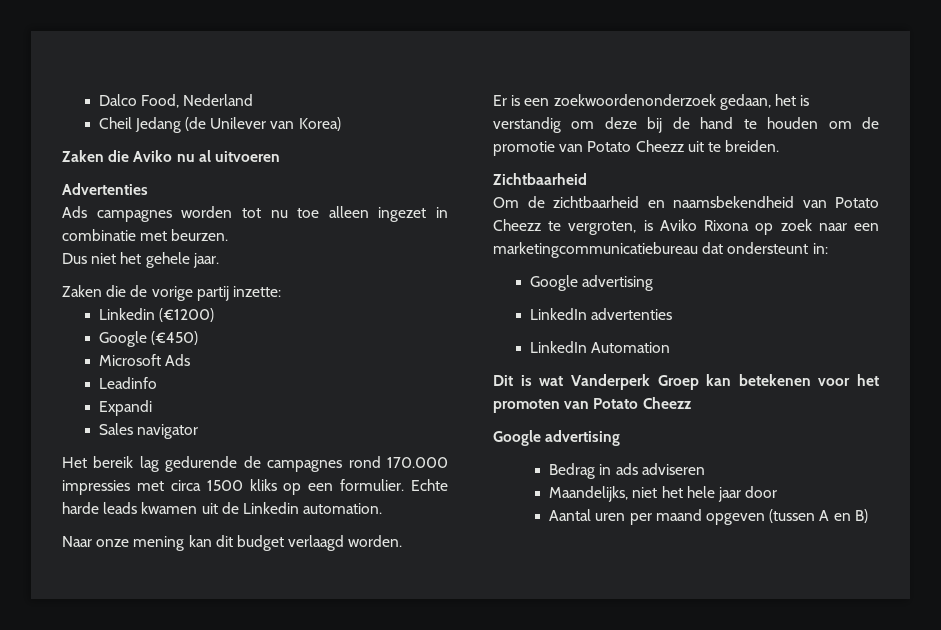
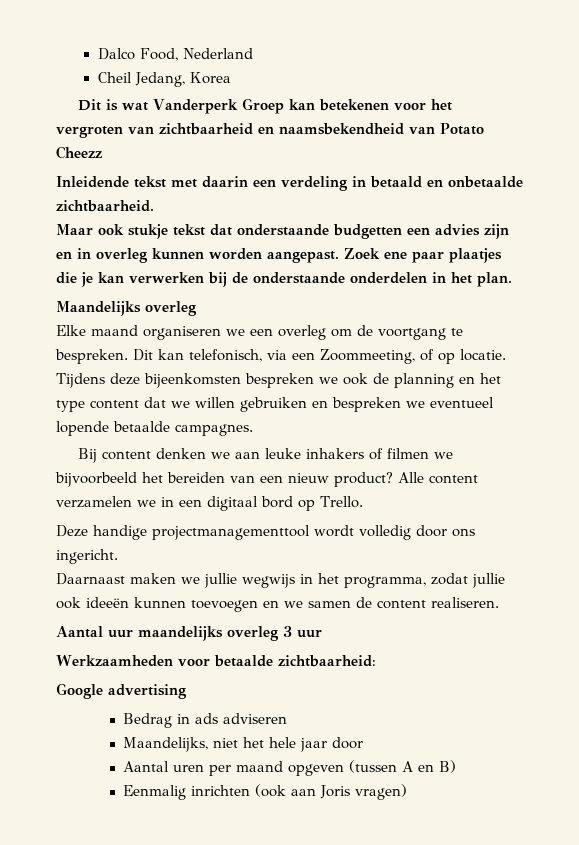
- Cheil Jedang (de Unilever van Korea)
- Zaken die Aviko nu al uitvoeren
- Advertenties
- Ads campagnes worden tot nu toe alleen ingezet in combinatie met beurzen.
- Dus niet het gehele jaar.
- Zaken die de vorige partij inzette:
- Linkedin (€1200)
- Google (€450)
- Microsoft Ads
- Leadinfo
- Expandi
- Sales navigator
- Het bereik lag gedurende de campagnes rond 170.000 impressies met circa 1500 kliks op een formulier. Echte harde leads kwamen uit de Linkedin automation.
- Naar onze mening kan dit budget verlaagd worden.
- Er is een zoekwoordenonderzoek gedaan, het is verstandig om deze bij de hand te houden om de promotie van Potato Cheezz uit te breiden.
- Zichtbaarheid
- Om de zichtbaarheid en naamsbekendheid van Potato Cheezz te vergroten, is Aviko Rixona op zoek naar een marketingcommunicatiebureau dat ondersteunt in:
- Google advertising
- LinkedIn advertenties
- LinkedIn Automation
+ Cheil Jedang, Korea
- Dit is wat Vanderperk Groep kan betekenen voor het promoten van Potato Cheezz
+ Dit is wat Vanderperk Groep kan betekenen voor het vergroten van zichtbaarheid en naamsbekendheid van Potato Cheezz
+ Inleidende tekst met daarin een verdeling in betaald en onbetaalde zichtbaarheid.
+ Maar ook stukje tekst dat onderstaande budgetten een advies zijn en in overleg kunnen worden aangepast. Zoek ene paar plaatjes die je kan verwerken bij de onderstaande onderdelen in het plan.
+ Maandelijks overleg
+ Elke maand organiseren we een overleg om de voortgang te bespreken. Dit kan telefonisch, via een Zoommeeting, of op locatie. Tijdens deze bijeenkomsten bespreken we ook de planning en het type content dat we willen gebruiken en bespreken we eventueel lopende betaalde campagnes.
+ Bij content denken we aan leuke inhakers of filmen we bijvoorbeeld het bereiden van een nieuw product? Alle content verzamelen we in een digitaal bord op Trello.
+ Deze handige projectmanagementtool wordt volledig door ons ingericht.
+ Daarnaast maken we jullie wegwijs in het programma, zodat jullie ook ideeën kunnen toevoegen en we samen de content realiseren.
+ Aantal uur maandelijks overleg 3 uur
+ Werkzaamheden voor betaalde zichtbaarheid:
+ Eenmalig inrichten (ook aan Joris vragen)

